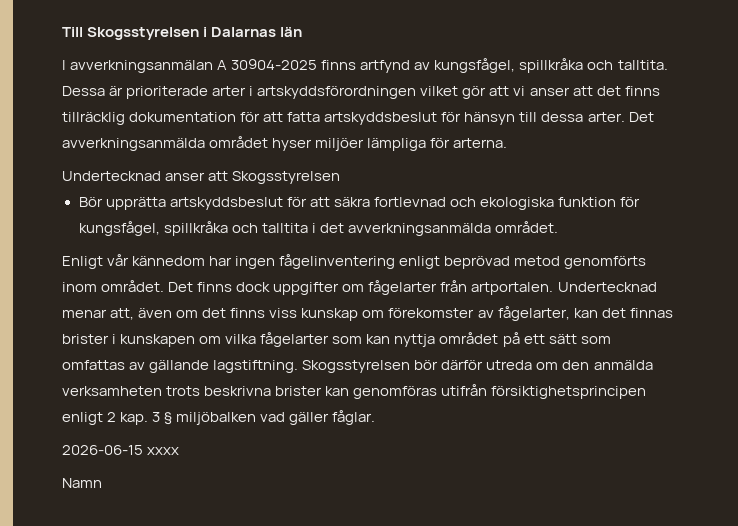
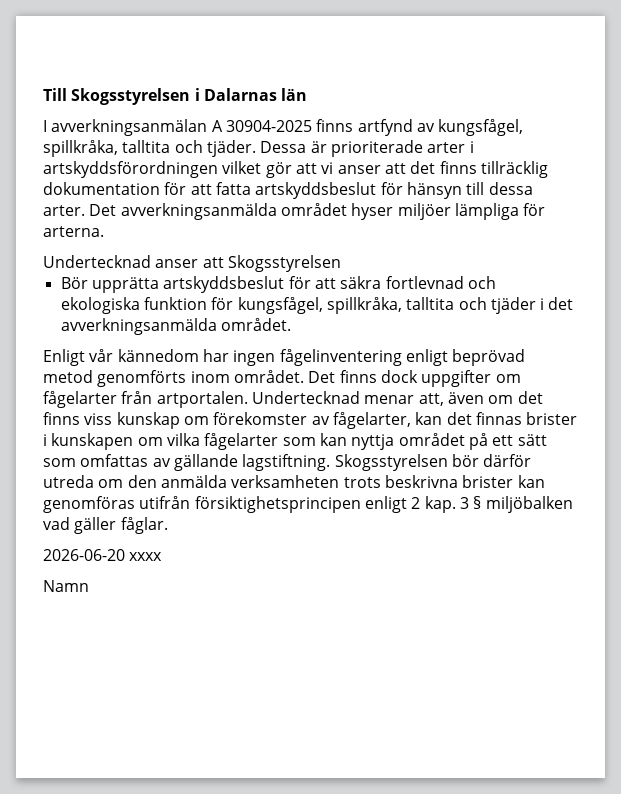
- I avverkningsanmälan A 30904-2025 finns artfynd av kungsfågel, spillkråka och talltita.
+ I avverkningsanmälan A 30904-2025 finns artfynd av kungsfågel, spillkråka, talltita och tjäder.
- Bör upprätta artskyddsbeslut för att säkra fortlevnad och ekologiska funktion för kungsfågel, spillkråka och talltita i det avverkningsanmälda området.
+ Bör upprätta artskyddsbeslut för att säkra fortlevnad och ekologiska funktion för kungsfågel, spillkråka, talltita och tjäder i det avverkningsanmälda området.
- 2026-06-15 xxxx
+ 2026-06-20 xxxx

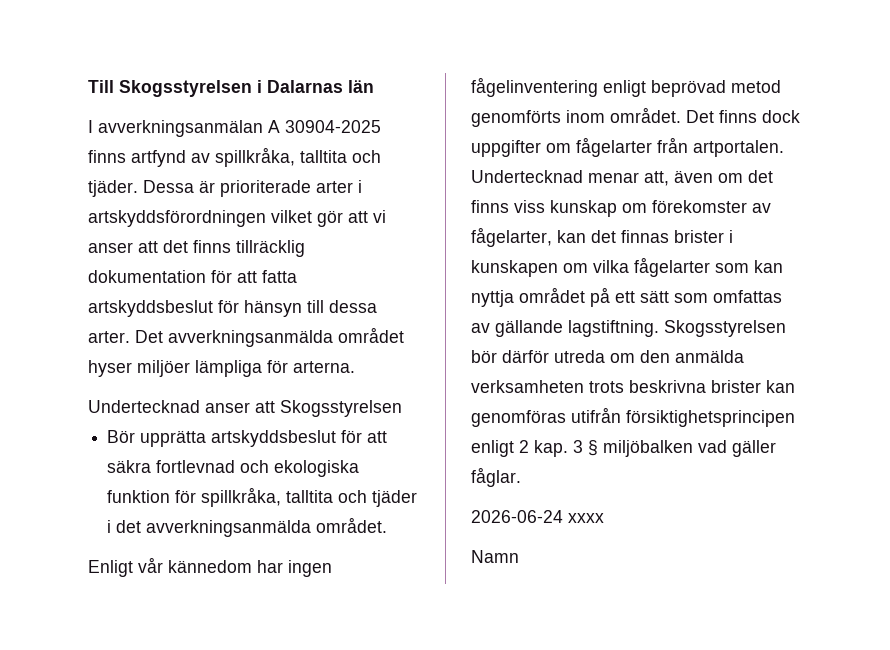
- I avverkningsanmälan A 30904-2025 finns artfynd av kungsfågel, spillkråka, talltita och tjäder.
+ I avverkningsanmälan A 30904-2025 finns artfynd av spillkråka, talltita och tjäder.
- Bör upprätta artskyddsbeslut för att säkra fortlevnad och ekologiska funktion för kungsfågel, spillkråka, talltita och tjäder i det avverkningsanmälda området.
+ Bör upprätta artskyddsbeslut för att säkra fortlevnad och ekologiska funktion för spillkråka, talltita och tjäder i det avverkningsanmälda området.
- 2026-06-20 xxxx
+ 2026-06-24 xxxx

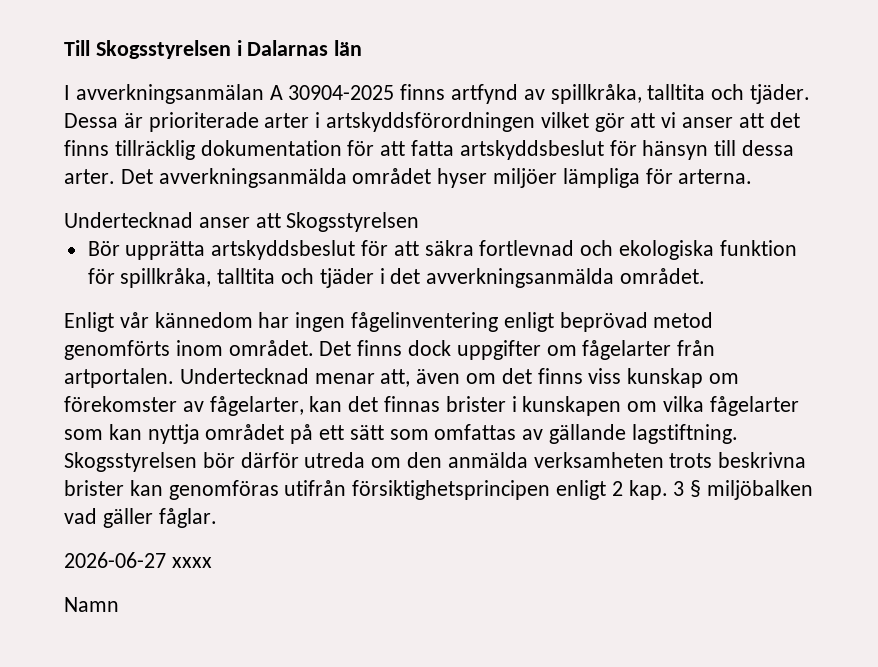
- 2026-06-24 xxxx
+ 2026-06-27 xxxx

